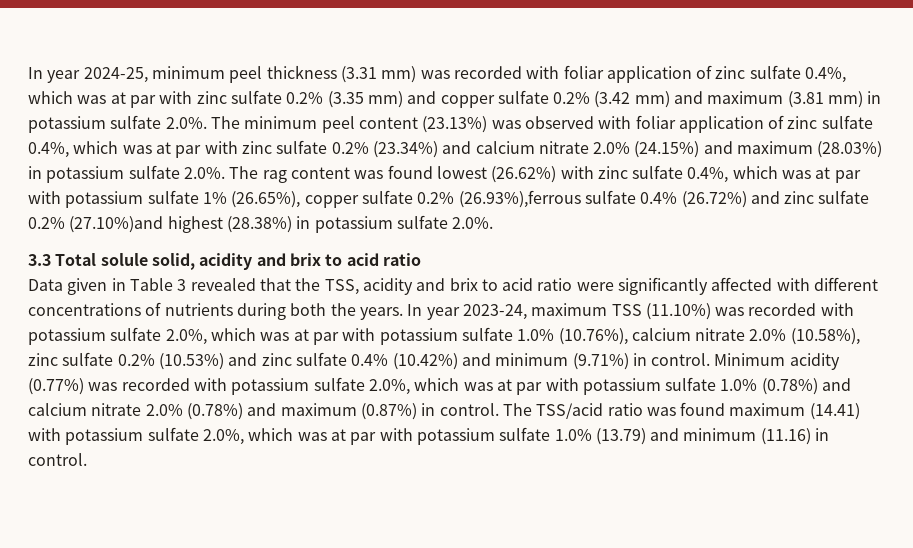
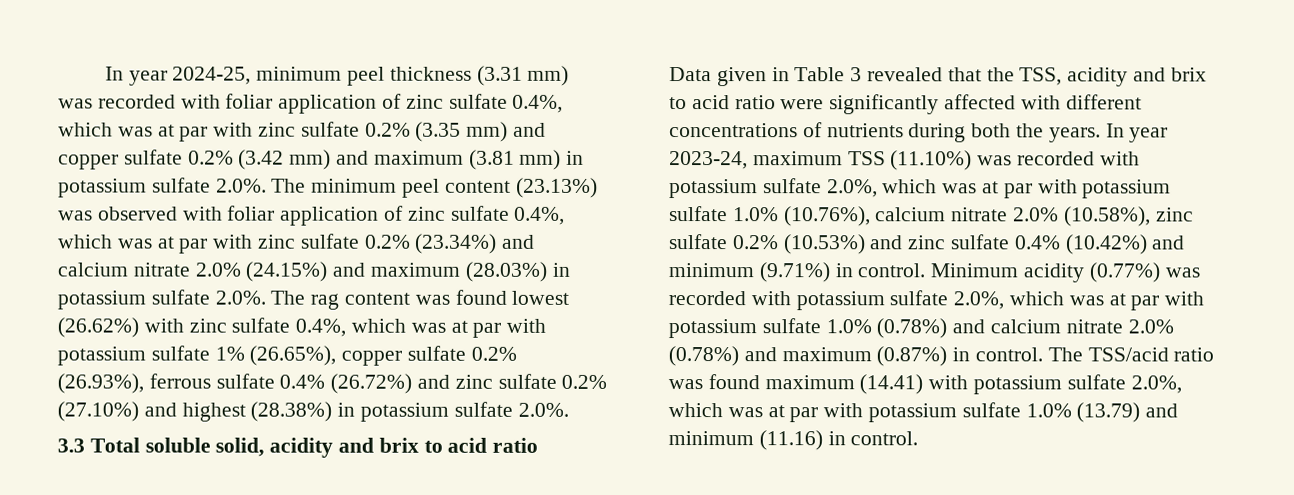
- In year 2024-25, minimum peel thickness (3.31 mm) was recorded with foliar application of zinc sulfate 0.4%, which was at par with zinc sulfate 0.2% (3.35 mm) and copper sulfate 0.2% (3.42 mm) and maximum (3.81 mm) in potassium sulfate 2.0%. The minimum peel content (23.13%) was observed with foliar application of zinc sulfate 0.4%, which was at par with zinc sulfate 0.2% (23.34%) and calcium nitrate 2.0% (24.15%) and maximum (28.03%) in potassium sulfate 2.0%. The rag content was found lowest (26.62%) with zinc sulfate 0.4%, which was at par with potassium sulfate 1% (26.65%), copper sulfate 0.2% (26.93%),ferrous sulfate 0.4% (26.72%) and zinc sulfate 0.2% (27.10%)and highest (28.38%) in potassium sulfate 2.0%.
+ In year 2024-25, minimum peel thickness (3.31 mm) was recorded with foliar application of zinc sulfate 0.4%, which was at par with zinc sulfate 0.2% (3.35 mm) and copper sulfate 0.2% (3.42 mm) and maximum (3.81 mm) in potassium sulfate 2.0%. The minimum peel content (23.13%) was observed with foliar application of zinc sulfate 0.4%, which was at par with zinc sulfate 0.2% (23.34%) and calcium nitrate 2.0% (24.15%) and maximum (28.03%) in potassium sulfate 2.0%. The rag content was found lowest (26.62%) with zinc sulfate 0.4%, which was at par with potassium sulfate 1% (26.65%), copper sulfate 0.2% (26.93%), ferrous sulfate 0.4% (26.72%) and zinc sulfate 0.2% (27.10%) and highest (28.38%) in potassium sulfate 2.0%.
- 3.3 Total solule solid, acidity and brix to acid ratio
+ 3.3 Total soluble solid, acidity and brix to acid ratio

